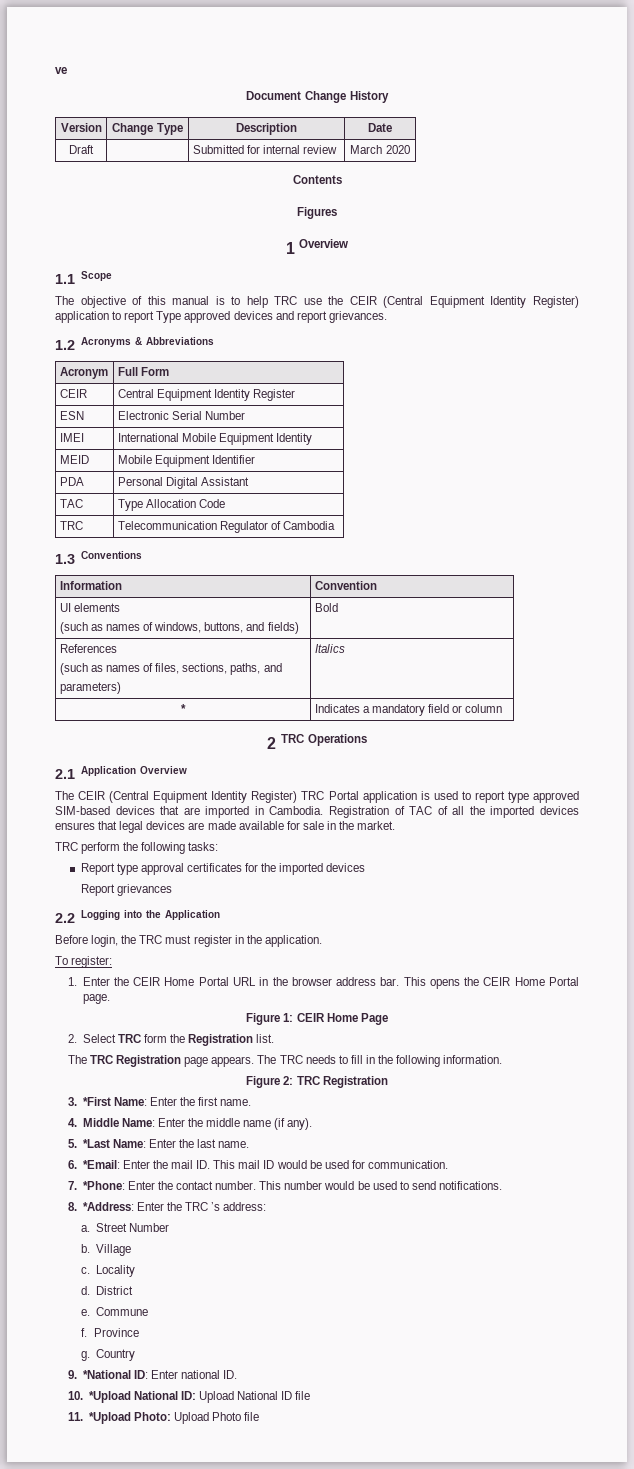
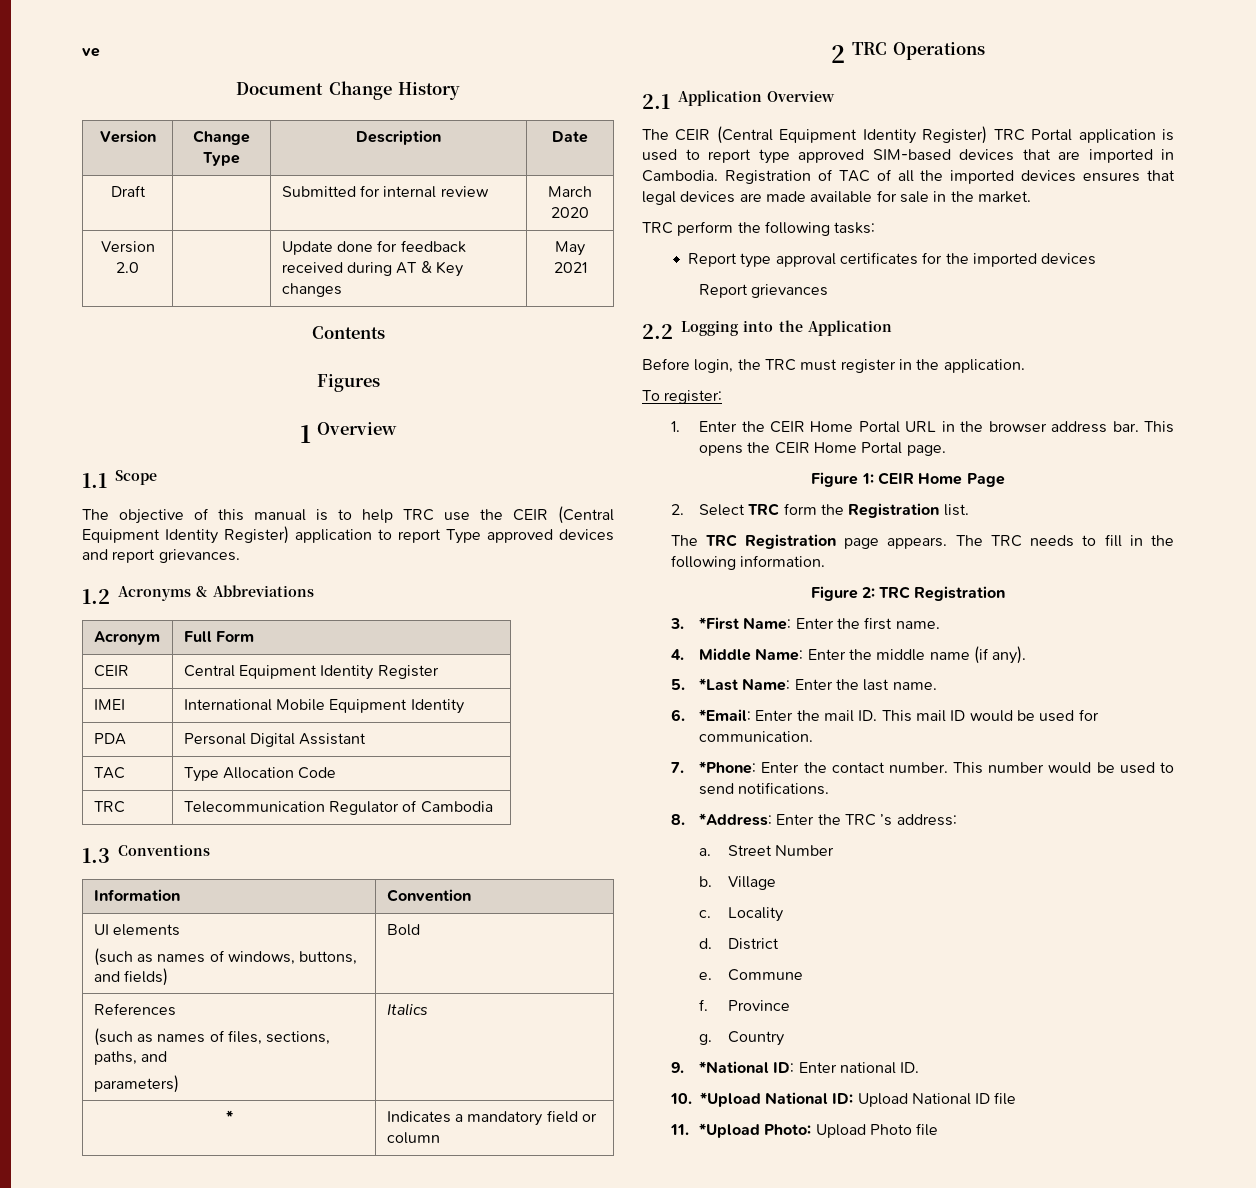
+ Version 2.0 | | Update done for feedback received during AT & Key changes | May 2021
- ESN | Electronic Serial Number
- MEID | Mobile Equipment Identifier

